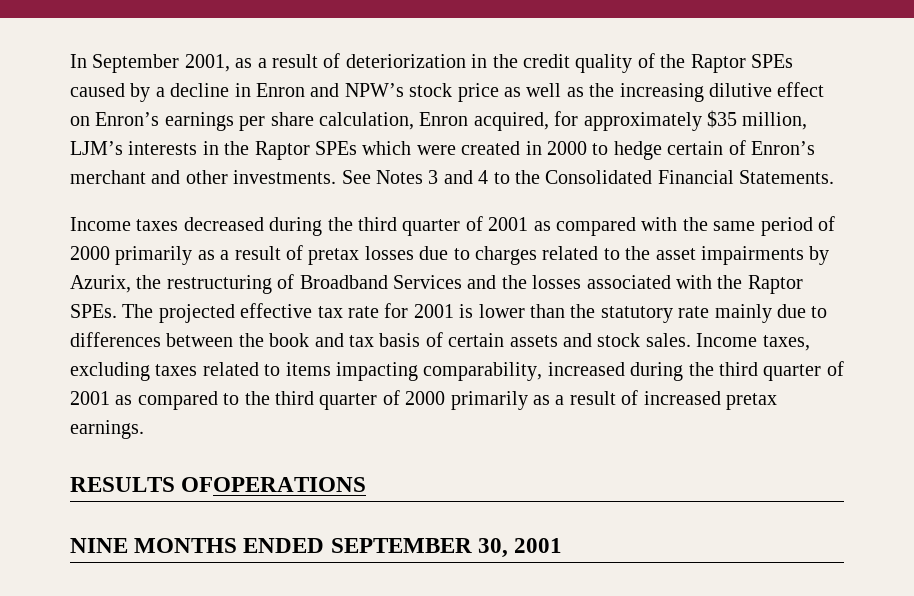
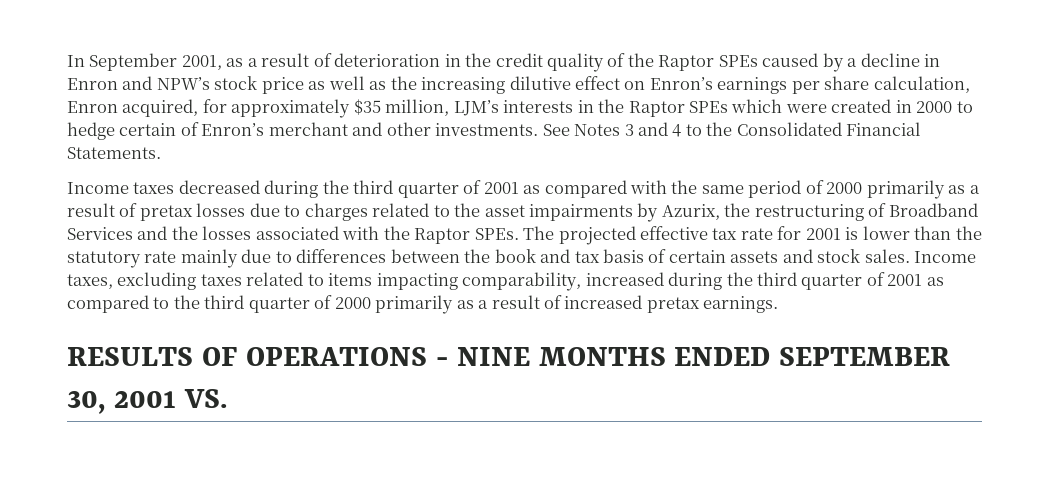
- In September 2001, as a result of deteriorization in the credit quality of the Raptor SPEs caused by a decline in Enron and NPW’s stock price as well as the increasing dilutive effect on Enron’s earnings per share calculation, Enron acquired, for approximately $35 million, LJM’s interests in the Raptor SPEs which were created in 2000 to hedge certain of Enron’s merchant and other investments.
+ In September 2001, as a result of deterioration in the credit quality of the Raptor SPEs caused by a decline in Enron and NPW’s stock price as well as the increasing dilutive effect on Enron’s earnings per share calculation, Enron acquired, for approximately $35 million, LJM’s interests in the Raptor SPEs which were created in 2000 to hedge certain of Enron’s merchant and other investments.
- RESULTS OFOPERATIONS
- NINE MONTHS ENDED SEPTEMBER 30, 2001
+ RESULTS OF OPERATIONS - NINE MONTHS ENDED SEPTEMBER 30, 2001 VS.

